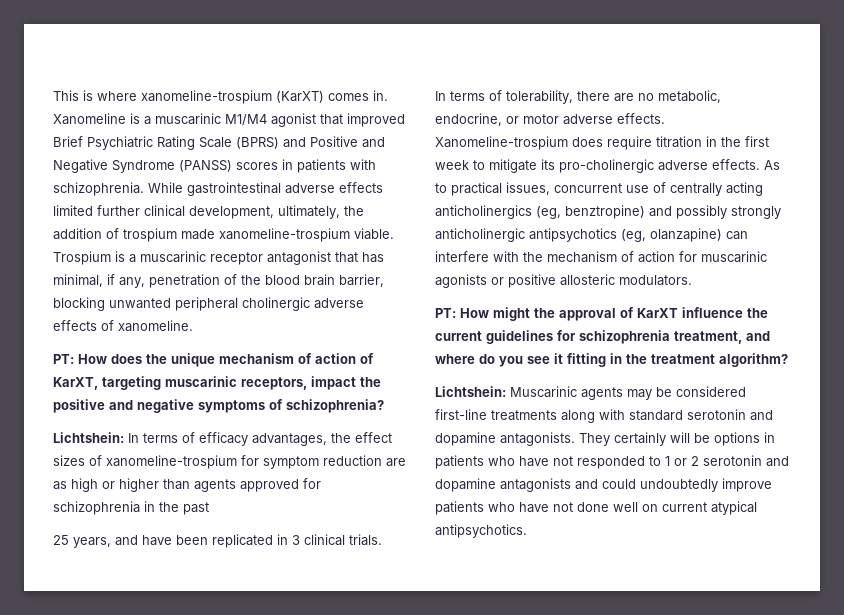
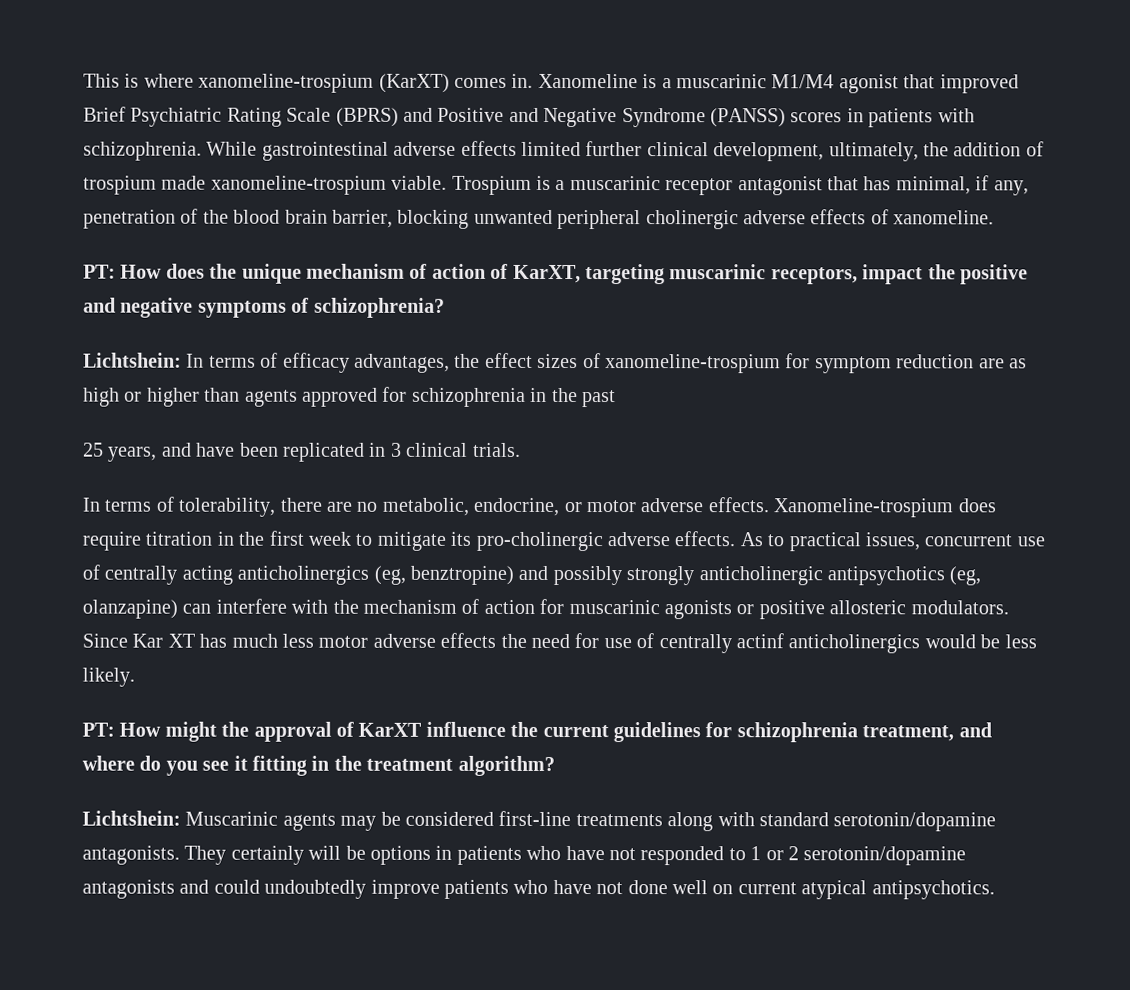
+ Since Kar XT has much less motor adverse effects the need for use of centrally actinf anticholinergics would be less likely.
- Lichtshein: Muscarinic agents may be considered first-line treatments along with standard serotonin and dopamine antagonists.
+ Lichtshein: Muscarinic agents may be considered first-line treatments along with standard serotonin/dopamine antagonists.
- They certainly will be options in patients who have not responded to 1 or 2 serotonin and dopamine antagonists and could undoubtedly improve patients who have not done well on current atypical antipsychotics.
+ They certainly will be options in patients who have not responded to 1 or 2 serotonin/dopamine antagonists and could undoubtedly improve patients who have not done well on current atypical antipsychotics.

